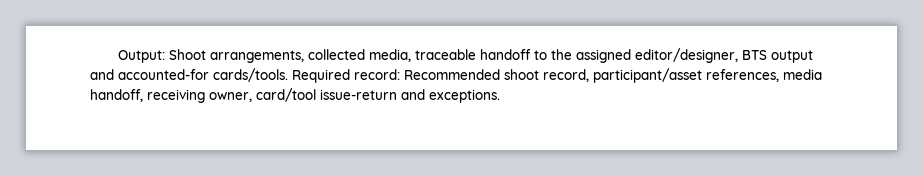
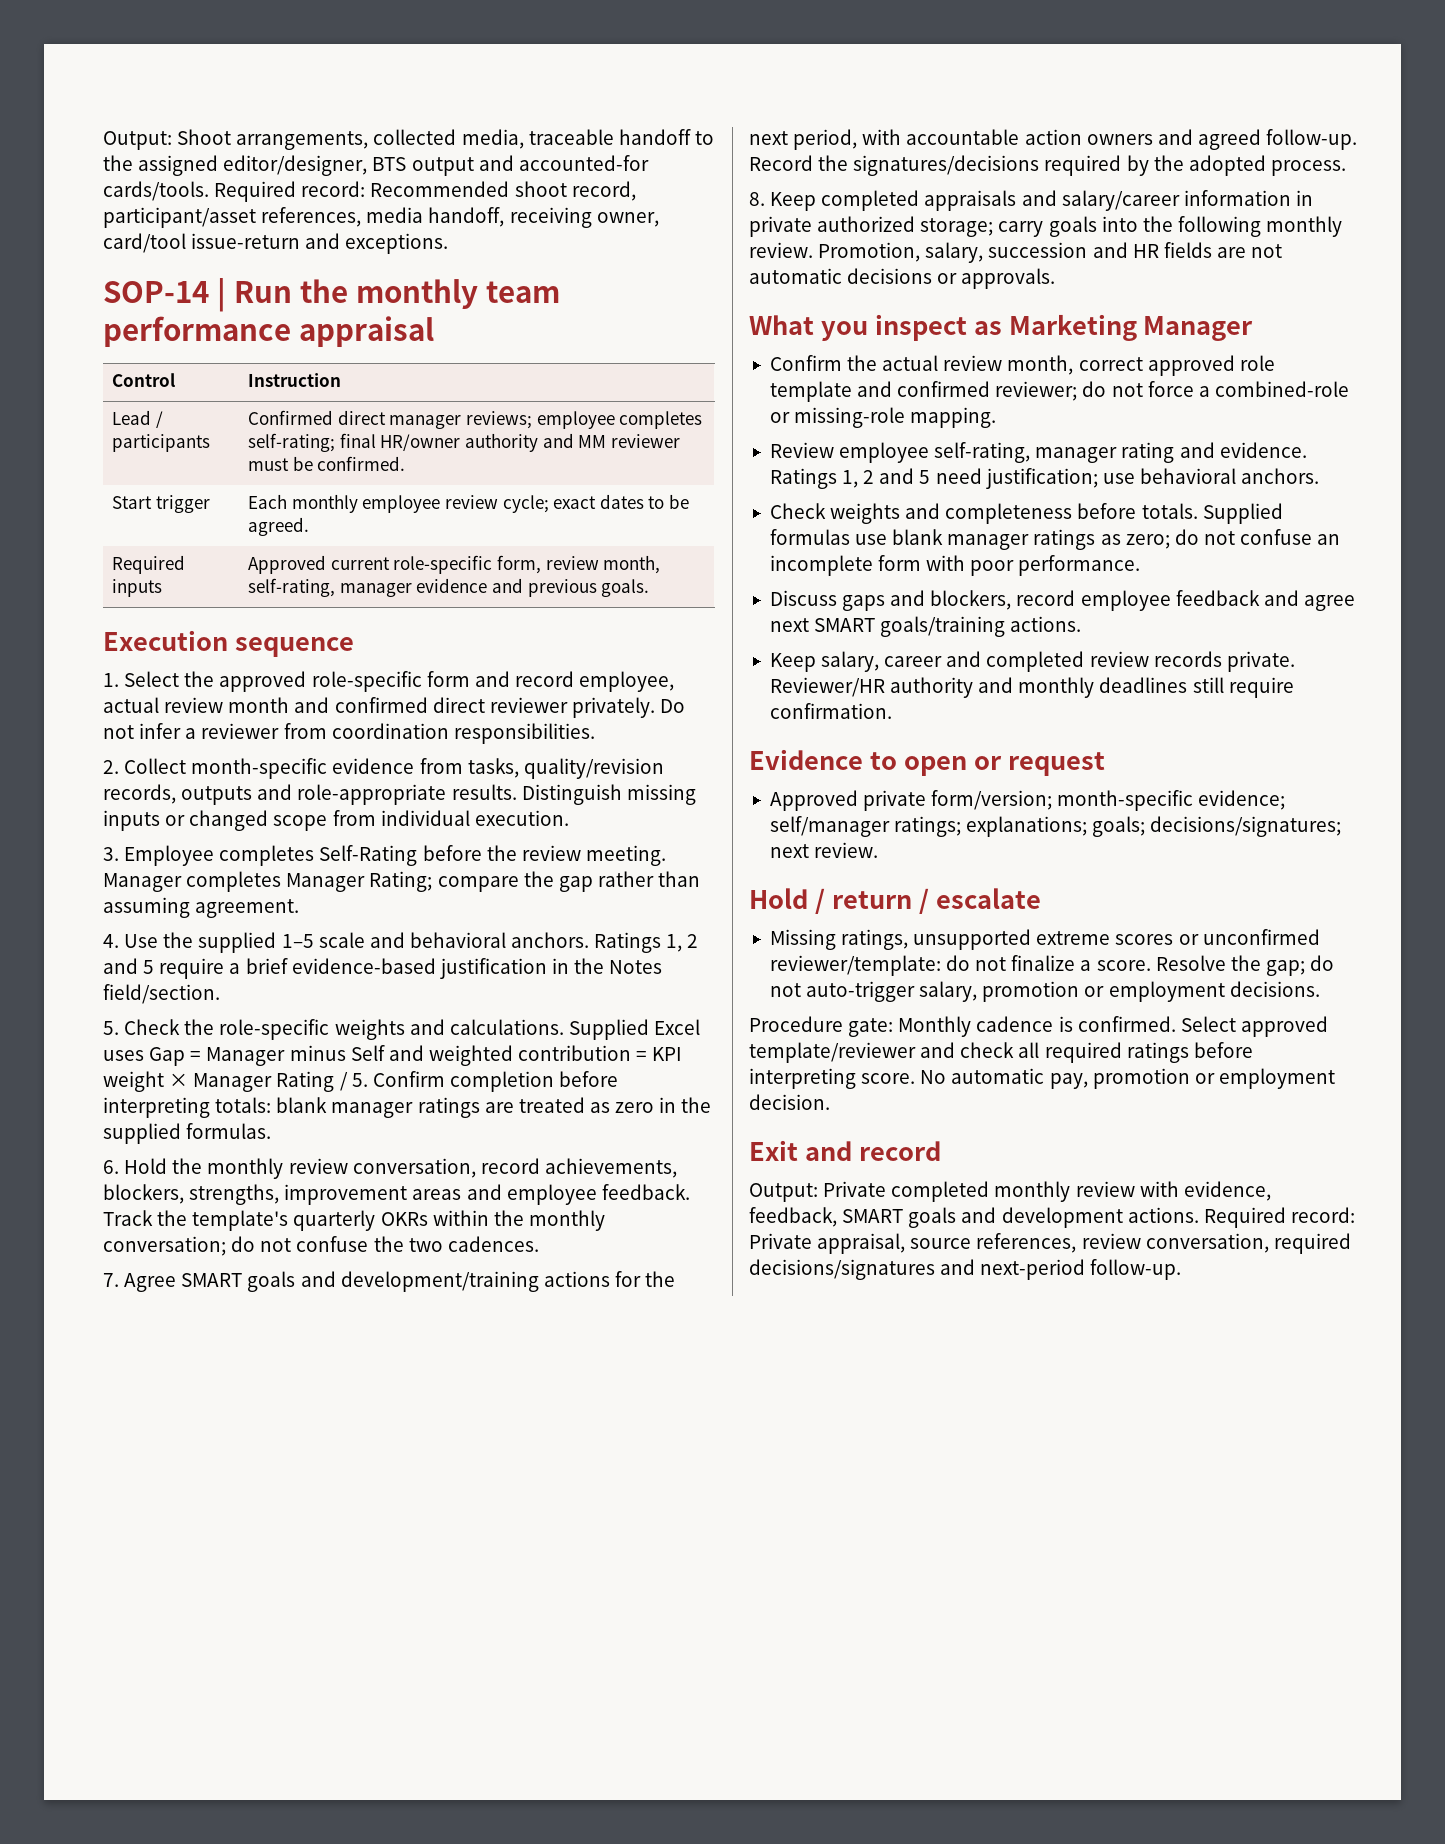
+ SOP-14 | Run the monthly team performance appraisal
+ Control | Instruction
+ Lead / participants | Confirmed direct manager reviews; employee completes self-rating; final HR/owner authority and MM reviewer must be confirmed.
+ Start trigger | Each monthly employee review cycle; exact dates to be agreed.
+ Required inputs | Approved current role-specific form, review month, self-rating, manager evidence and previous goals.
+ Execution sequence
+ 1. Select the approved role-specific form and record employee, actual review month and confirmed direct reviewer privately. Do not infer a reviewer from coordination responsibilities.
+ 2. Collect month-specific evidence from tasks, quality/revision records, outputs and role-appropriate results. Distinguish missing inputs or changed scope from individual execution.
+ 3. Employee completes Self-Rating before the review meeting. Manager completes Manager Rating; compare the gap rather than assuming agreement.
+ 4. Use the supplied 1–5 scale and behavioral anchors. Ratings 1, 2 and 5 require a brief evidence-based justification in the Notes field/section.
+ 5. Check the role-specific weights and calculations. Supplied Excel uses Gap = Manager minus Self and weighted contribution = KPI weight × Manager Rating / 5. Confirm completion before interpreting totals: blank manager ratings are treated as zero in the supplied formulas.
+ 6. Hold the monthly review conversation, record achievements, blockers, strengths, improvement areas and employee feedback. Track the template's quarterly OKRs within the monthly conversation; do not confuse the two cadences.
+ 7. Agree SMART goals and development/training actions for the next period, with accountable action owners and agreed follow-up. Record the signatures/decisions required by the adopted process.
+ 8. Keep completed appraisals and salary/career information in private authorized storage; carry goals into the following monthly review. Promotion, salary, succession and HR fields are not automatic decisions or approvals.
+ What you inspect as Marketing Manager
+ Confirm the actual review month, correct approved role template and confirmed reviewer; do not force a combined-role or missing-role mapping.
+ Review employee self-rating, manager rating and evidence. Ratings 1, 2 and 5 need justification; use behavioral anchors.
+ Check weights and completeness before totals. Supplied formulas use blank manager ratings as zero; do not confuse an incomplete form with poor performance.
+ Discuss gaps and blockers, record employee feedback and agree next SMART goals/training actions.
+ Keep salary, career and completed review records private. Reviewer/HR authority and monthly deadlines still require confirmation.
+ Evidence to open or request
+ Approved private form/version; month-specific evidence; self/manager ratings; explanations; goals; decisions/signatures; next review.
+ Hold / return / escalate
+ Missing ratings, unsupported extreme scores or unconfirmed reviewer/template: do not finalize a score. Resolve the gap; do not auto-trigger salary, promotion or employment decisions.
+ Procedure gate: Monthly cadence is confirmed. Select approved template/reviewer and check all required ratings before interpreting score. No automatic pay, promotion or employment decision.
+ Exit and record
+ Output: Private completed monthly review with evidence, feedback, SMART goals and development actions. Required record: Private appraisal, source references, review conversation, required decisions/signatures and next-period follow-up.

